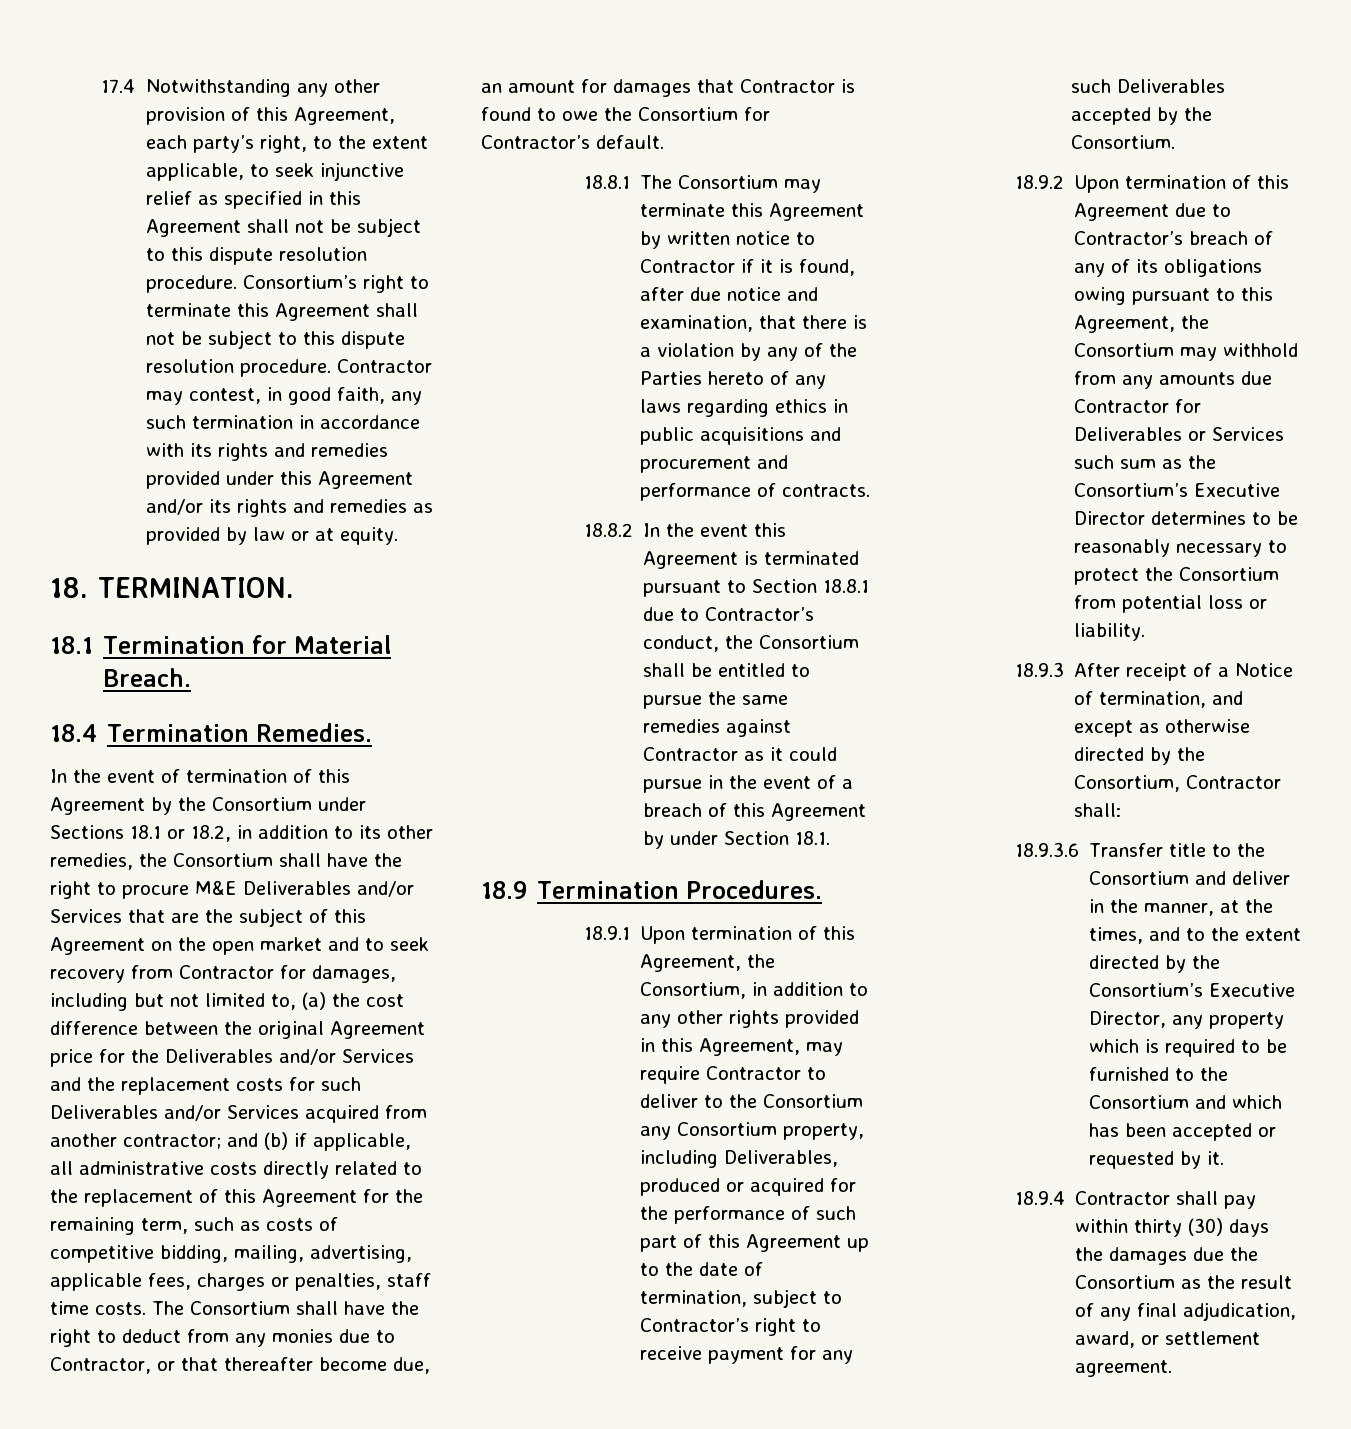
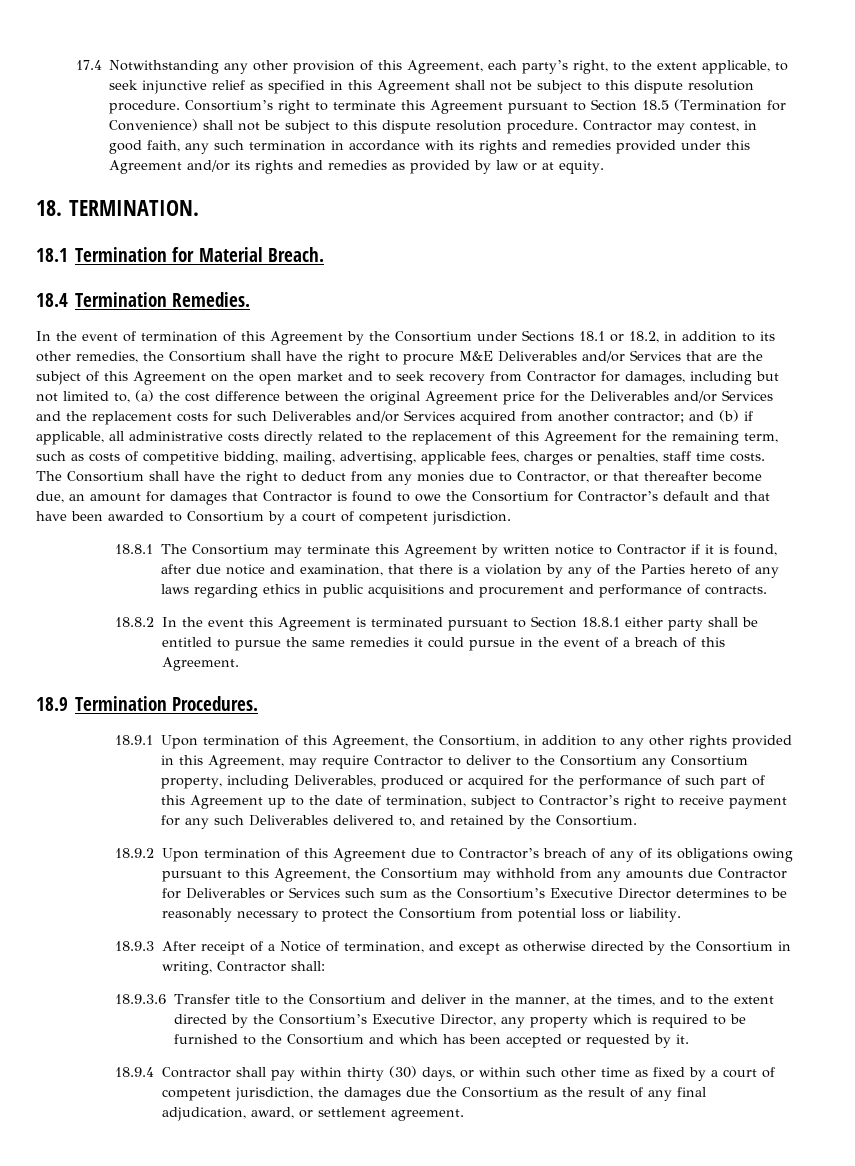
- Consortium’s right to terminate this Agreement shall not be subject to this dispute resolution procedure.
+ Consortium’s right to terminate this Agreement pursuant to Section 18.5 (Termination for Convenience) shall not be subject to this dispute resolution procedure.
- The Consortium shall have the right to deduct from any monies due to Contractor, or that thereafter become due, an amount for damages that Contractor is found to owe the Consortium for Contractor’s default.
+ The Consortium shall have the right to deduct from any monies due to Contractor, or that thereafter become due, an amount for damages that Contractor is found to owe the Consortium for Contractor’s default and that have been awarded to Consortium by a court of competent jurisdiction.
- 18.8.2 In the event this Agreement is terminated pursuant to Section 18.8.1 due to Contractor’s conduct, the Consortium shall be entitled to pursue the same remedies against Contractor as it could pursue in the event of a breach of this Agreement by under Section 18.1.
+ 18.8.2 In the event this Agreement is terminated pursuant to Section 18.8.1 either party shall be entitled to pursue the same remedies it could pursue in the event of a breach of this Agreement.
- 18.9.1 Upon termination of this Agreement, the Consortium, in addition to any other rights provided in this Agreement, may require Contractor to deliver to the Consortium any Consortium property, including Deliverables, produced or acquired for the performance of such part of this Agreement up to the date of termination, subject to Contractor’s right to receive payment for any such Deliverables accepted by the Consortium.
+ 18.9.1 Upon termination of this Agreement, the Consortium, in addition to any other rights provided in this Agreement, may require Contractor to deliver to the Consortium any Consortium property, including Deliverables, produced or acquired for the performance of such part of this Agreement up to the date of termination, subject to Contractor’s right to receive payment for any such Deliverables delivered to, and retained by the Consortium.
- 18.9.3 After receipt of a Notice of termination, and except as otherwise directed by the Consortium, Contractor shall:
+ 18.9.3 After receipt of a Notice of termination, and except as otherwise directed by the Consortium in writing, Contractor shall:
- 18.9.4 Contractor shall pay within thirty (30) days the damages due the Consortium as the result of any final adjudication, award, or settlement agreement.
+ 18.9.4 Contractor shall pay within thirty (30) days, or within such other time as fixed by a court of competent jurisdiction, the damages due the Consortium as the result of any final adjudication, award, or settlement agreement.

